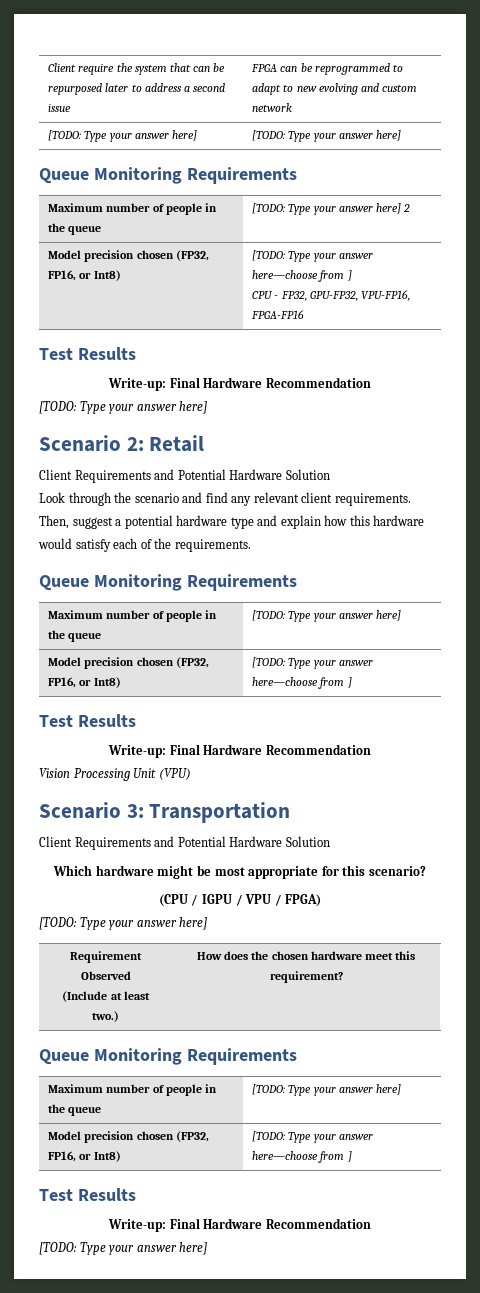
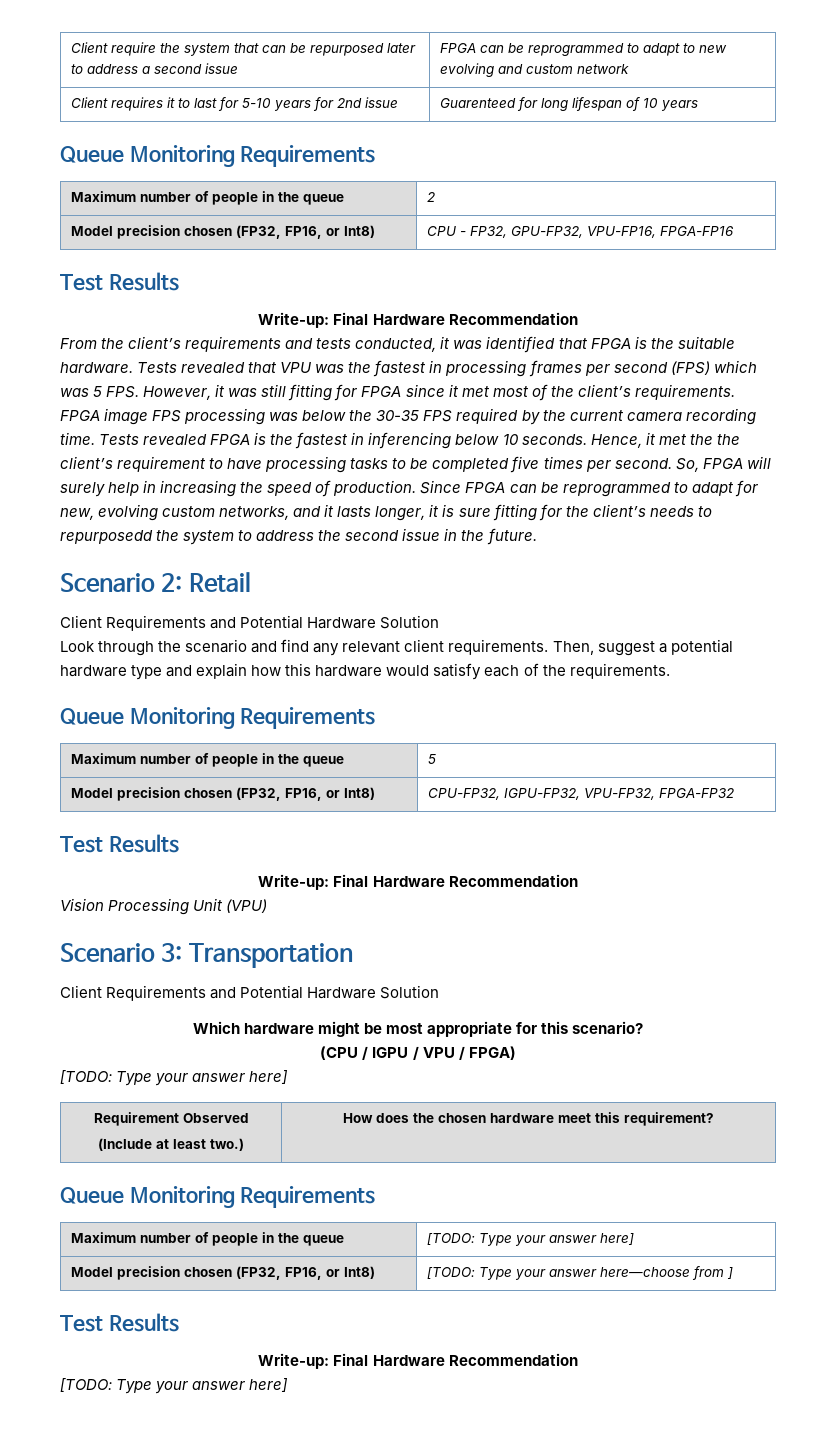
- [TODO: Type your answer here] | [TODO: Type your answer here]
+ Client requires it to last for 5-10 years for 2nd issue | Guarenteed for long lifespan of 10 years
- Maximum number of people in the queue | [TODO: Type your answer here] 2
- Model precision chosen (FP32, FP16, or Int8) | [TODO: Type your answer here—choose from ]
- CPU - FP32, GPU-FP32, VPU-FP16, FPGA-FP16
+ Maximum number of people in the queue | 2
+ Model precision chosen (FP32, FP16, or Int8) | CPU - FP32, GPU-FP32, VPU-FP16, FPGA-FP16
  Test Results
  Write-up: Final Hardware Recommendation
- [TODO: Type your answer here]
+ From the client’s requirements and tests conducted, it was identified that FPGA is the suitable hardware. Tests revealed that VPU was the fastest in processing frames per second (FPS) which was 5 FPS. However, it was still fitting for FPGA since it met most of the client’s requirements. FPGA image FPS processing was below the 30-35 FPS required by the current camera recording time. Tests revealed FPGA is the fastest in inferencing below 10 seconds. Hence, it met the the client’s requirement to have processing tasks to be completed five times per second. So, FPGA will surely help in increasing the speed of production. Since FPGA can be reprogrammed to adapt for new, evolving custom networks, and it lasts longer, it is sure fitting for the client’s needs to repurposedd the system to address the second issue in the future.
  Then, suggest a potential hardware type and explain how this hardware would satisfy each of the requirements.
  Queue Monitoring Requirements
- Maximum number of people in the queue | [TODO: Type your answer here]
- Model precision chosen (FP32, FP16, or Int8) | [TODO: Type your answer here—choose from ]
+ Maximum number of people in the queue | 5
+ Model precision chosen (FP32, FP16, or Int8) | CPU-FP32, IGPU-FP32, VPU-FP32, FPGA-FP32

